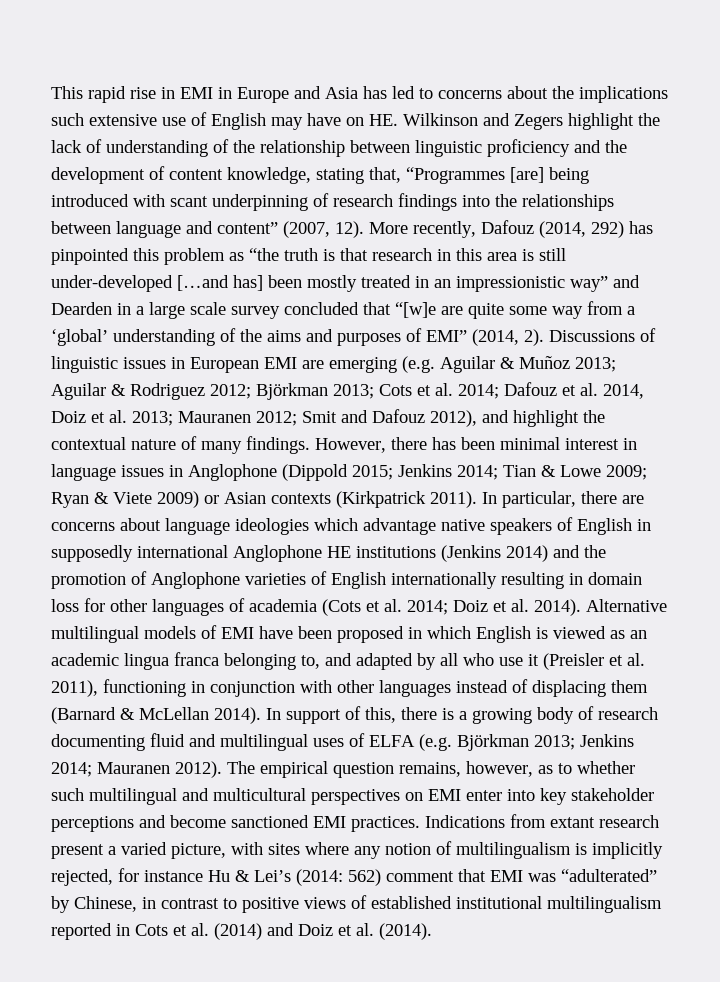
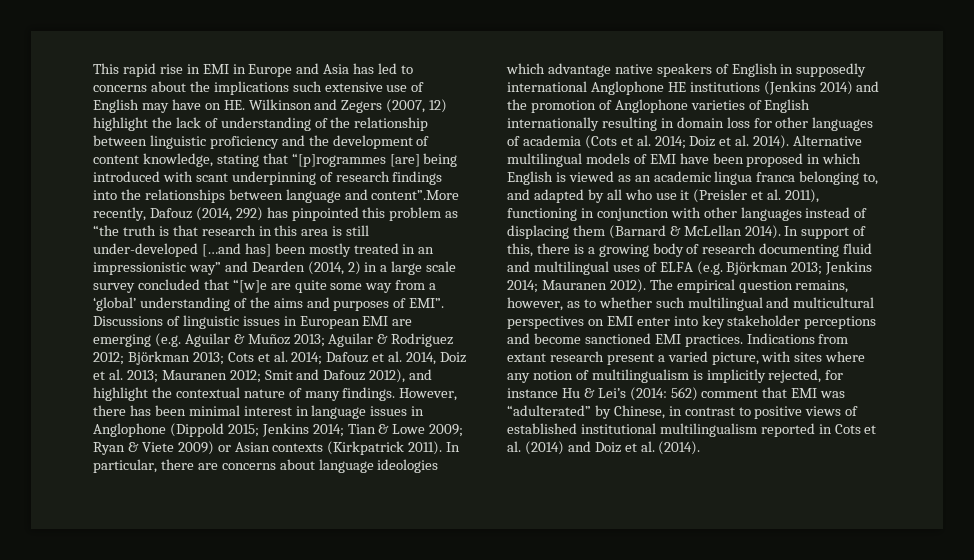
- This rapid rise in EMI in Europe and Asia has led to concerns about the implications such extensive use of English may have on HE. Wilkinson and Zegers highlight the lack of understanding of the relationship between linguistic proficiency and the development of content knowledge, stating that, “Programmes [are] being introduced with scant underpinning of research findings into the relationships between language and content” (2007, 12). More recently, Dafouz (2014, 292) has pinpointed this problem as “the truth is that research in this area is still under-developed […and has] been mostly treated in an impressionistic way” and Dearden in a large scale survey concluded that “[w]e are quite some way from a ‘global’ understanding of the aims and purposes of EMI” (2014, 2).
+ This rapid rise in EMI in Europe and Asia has led to concerns about the implications such extensive use of English may have on HE. Wilkinson and Zegers (2007, 12) highlight the lack of understanding of the relationship between linguistic proficiency and the development of content knowledge, stating that “[p]rogrammes [are] being introduced with scant underpinning of research findings into the relationships between language and content”.More recently, Dafouz (2014, 292) has pinpointed this problem as “the truth is that research in this area is still under-developed […and has] been mostly treated in an impressionistic way” and Dearden (2014, 2) in a large scale survey concluded that “[w]e are quite some way from a ‘global’ understanding of the aims and purposes of EMI”.

